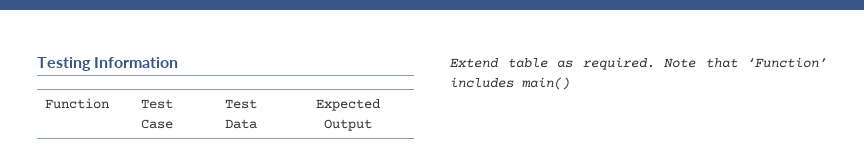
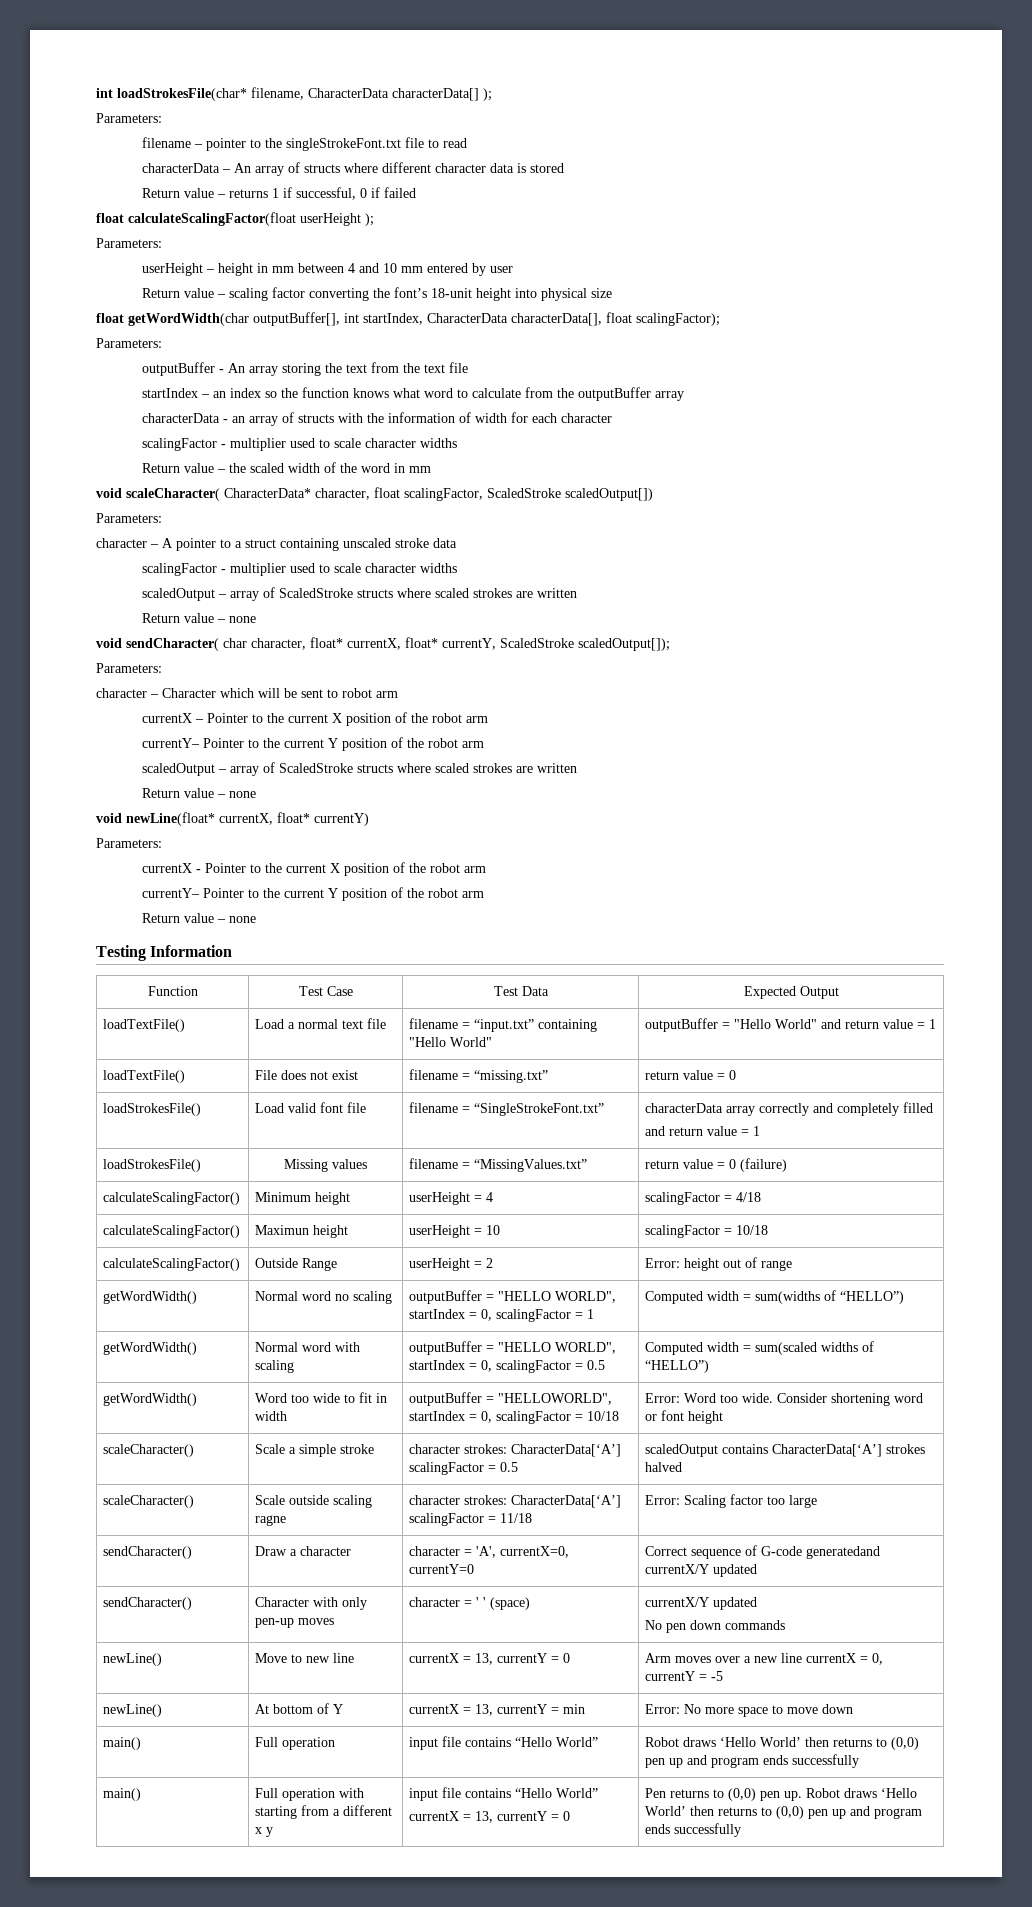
+ int loadStrokesFile(char* filename, CharacterData characterData[] );
+ Parameters:
+ filename – pointer to the singleStrokeFont.txt file to read
+ characterData – An array of structs where different character data is stored
+ Return value – returns 1 if successful, 0 if failed
+ float calculateScalingFactor(float userHeight );
+ Parameters:
+ userHeight – height in mm between 4 and 10 mm entered by user
+ Return value – scaling factor converting the font’s 18-unit height into physical size
+ float getWordWidth(char outputBuffer[], int startIndex, CharacterData characterData[], float scalingFactor);
+ Parameters:
+ outputBuffer - An array storing the text from the text file
+ startIndex – an index so the function knows what word to calculate from the outputBuffer array
+ characterData - an array of structs with the information of width for each character
+ scalingFactor - multiplier used to scale character widths
+ Return value – the scaled width of the word in mm
+ void scaleCharacter( CharacterData* character, float scalingFactor, ScaledStroke scaledOutput[])
+ Parameters:
+ character – A pointer to a struct containing unscaled stroke data
+ scalingFactor - multiplier used to scale character widths
+ scaledOutput – array of ScaledStroke structs where scaled strokes are written
+ Return value – none
+ void sendCharacter( char character, float* currentX, float* currentY, ScaledStroke scaledOutput[]);
+ Parameters:
+ character – Character which will be sent to robot arm
+ currentX – Pointer to the current X position of the robot arm
+ currentY– Pointer to the current Y position of the robot arm
+ scaledOutput – array of ScaledStroke structs where scaled strokes are written
+ Return value – none
+ void newLine(float* currentX, float* currentY)
+ Parameters:
+ currentX - Pointer to the current X position of the robot arm
+ currentY– Pointer to the current Y position of the robot arm
+ Return value – none
- Extend table as required. Note that ‘Function’ includes main()
+ loadTextFile() | Load a normal text file | filename = “input.txt” containing "Hello World" | outputBuffer = "Hello World" and return value = 1
+ loadTextFile() | File does not exist | filename = “missing.txt” | return value = 0
+ loadStrokesFile() | Load valid font file | filename = “SingleStrokeFont.txt” | characterData array correctly and completely filled
+ and return value = 1
+ loadStrokesFile() | Missing values | filename = “MissingValues.txt” | return value = 0 (failure)
+ calculateScalingFactor() | Minimum height | userHeight = 4 | scalingFactor = 4/18
+ calculateScalingFactor() | Maximun height | userHeight = 10 | scalingFactor = 10/18
+ calculateScalingFactor() | Outside Range | userHeight = 2 | Error: height out of range
+ getWordWidth() | Normal word no scaling | outputBuffer = "HELLO WORLD", startIndex = 0, scalingFactor = 1 | Computed width = sum(widths of “HELLO”)
+ getWordWidth() | Normal word with scaling | outputBuffer = "HELLO WORLD", startIndex = 0, scalingFactor = 0.5 | Computed width = sum(scaled widths of “HELLO”)
+ getWordWidth() | Word too wide to fit in width | outputBuffer = "HELLOWORLD", startIndex = 0, scalingFactor = 10/18 | Error: Word too wide. Consider shortening word or font height
+ scaleCharacter() | Scale a simple stroke | character strokes: CharacterData[‘A’] scalingFactor = 0.5 | scaledOutput contains CharacterData[‘A’] strokes halved
+ scaleCharacter() | Scale outside scaling ragne | character strokes: CharacterData[‘A’] scalingFactor = 11/18 | Error: Scaling factor too large
+ sendCharacter() | Draw a character | character = 'A', currentX=0, currentY=0 | Correct sequence of G-code generatedand currentX/Y updated
+ sendCharacter() | Character with only pen-up moves | character = ' ' (space) | currentX/Y updated
+ No pen down commands
+ newLine() | Move to new line | currentX = 13, currentY = 0 | Arm moves over a new line currentX = 0, currentY = -5
+ newLine() | At bottom of Y | currentX = 13, currentY = min | Error: No more space to move down
+ main() | Full operation | input file contains “Hello World” | Robot draws ‘Hello World’ then returns to (0,0) pen up and program ends successfully
+ main() | Full operation with starting from a different x y | input file contains “Hello World”
+ currentX = 13, currentY = 0 | Pen returns to (0,0) pen up. Robot draws ‘Hello World’ then returns to (0,0) pen up and program ends successfully

